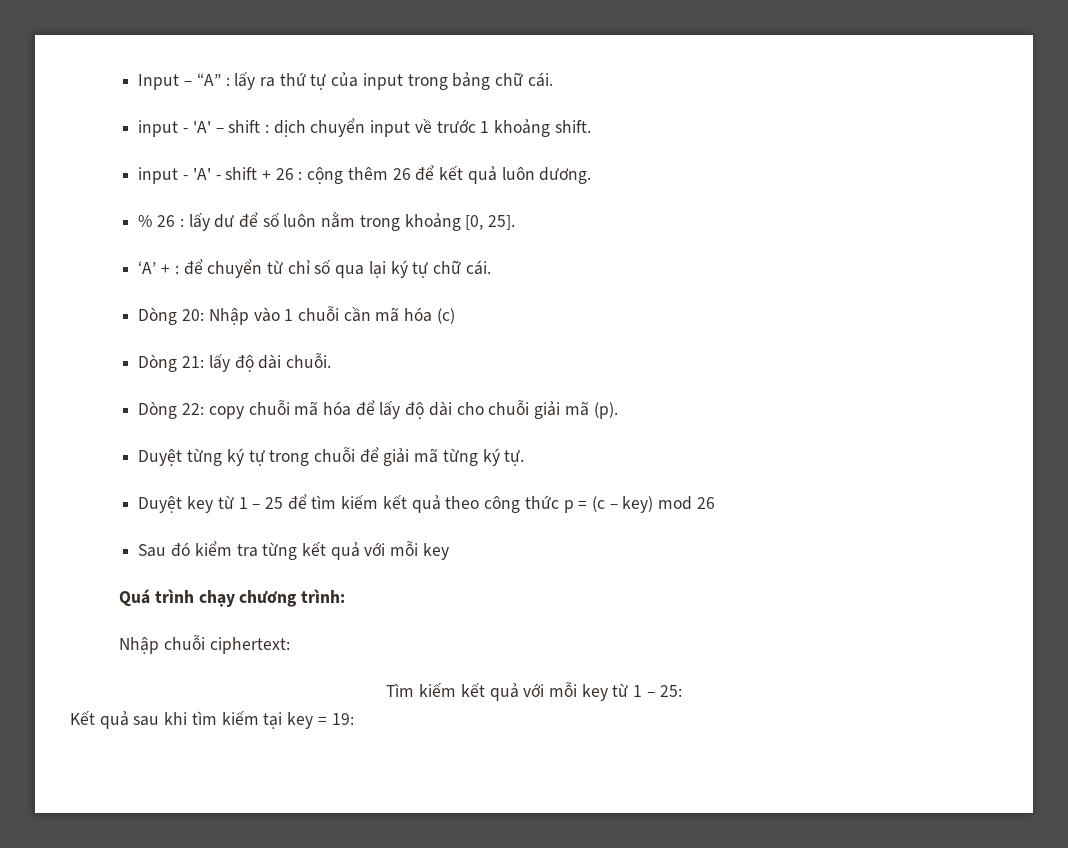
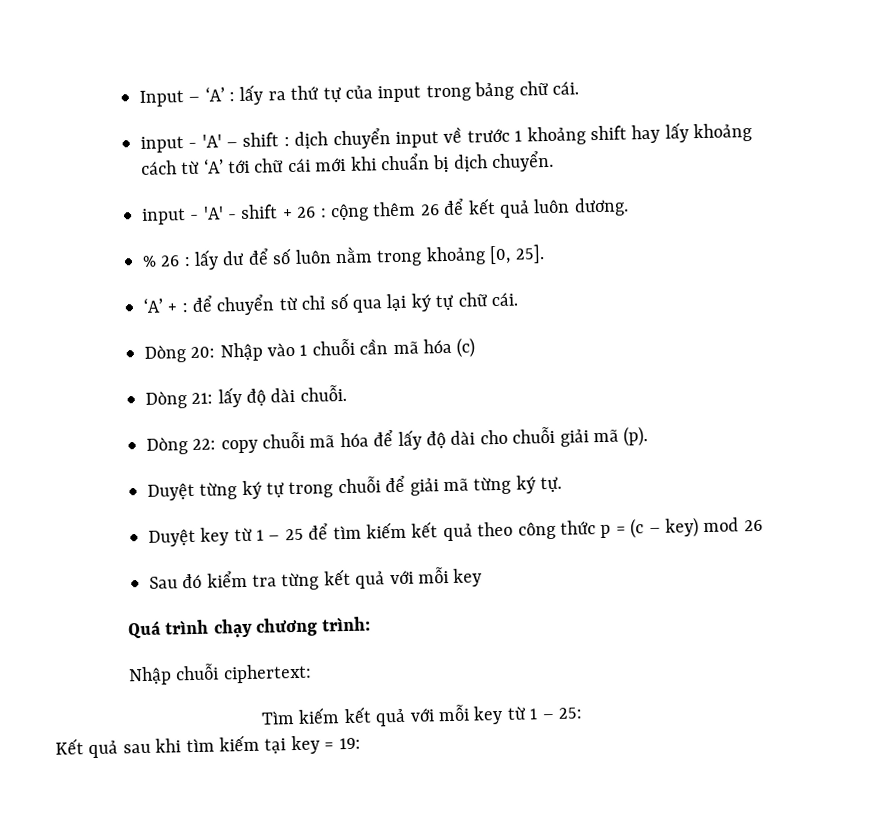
- Input – “A” : lấy ra thứ tự của input trong bảng chữ cái.
+ Input – ‘A’ : lấy ra thứ tự của input trong bảng chữ cái.
- input - 'A' – shift : dịch chuyển input về trước 1 khoảng shift.
+ input - 'A' – shift : dịch chuyển input về trước 1 khoảng shift hay lấy khoảng cách từ ‘A’ tới chữ cái mới khi chuẩn bị dịch chuyển.

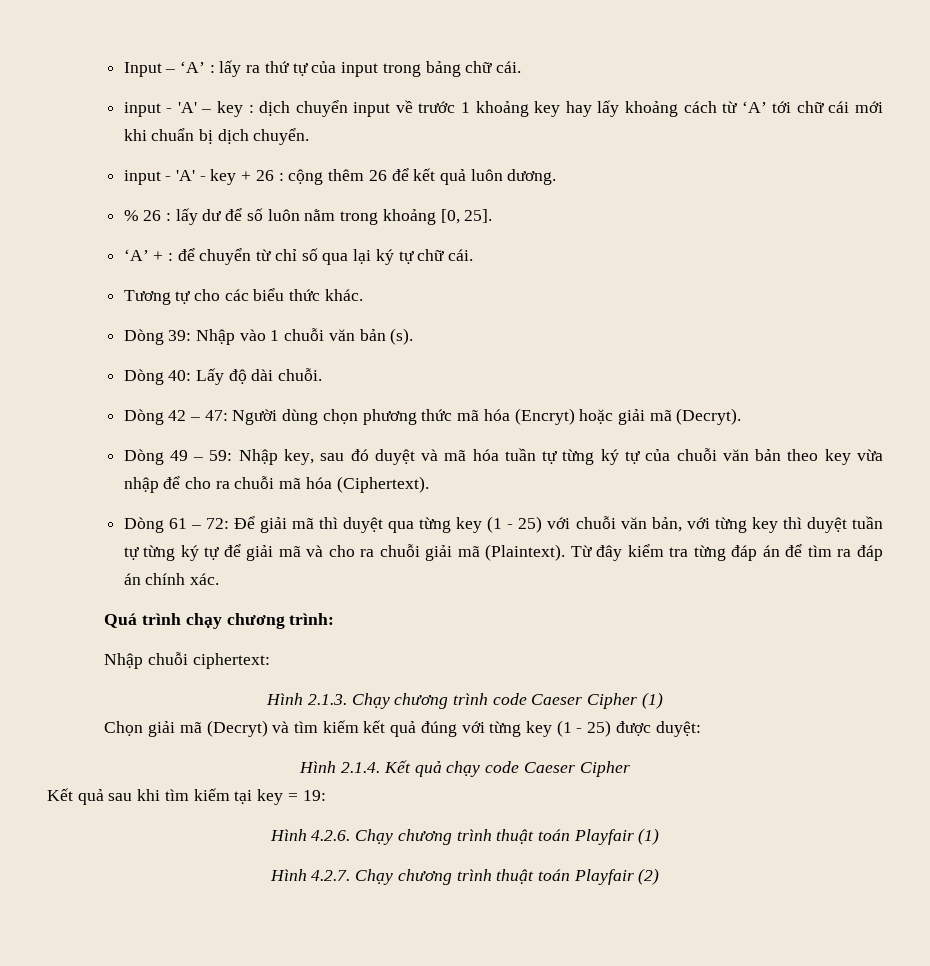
- input - 'A' – shift : dịch chuyển input về trước 1 khoảng shift hay lấy khoảng cách từ ‘A’ tới chữ cái mới khi chuẩn bị dịch chuyển.
+ input - 'A' – key : dịch chuyển input về trước 1 khoảng key hay lấy khoảng cách từ ‘A’ tới chữ cái mới khi chuẩn bị dịch chuyển.
- input - 'A' - shift + 26 : cộng thêm 26 để kết quả luôn dương.
+ input - 'A' - key + 26 : cộng thêm 26 để kết quả luôn dương.
- Dòng 20: Nhập vào 1 chuỗi cần mã hóa (c)
- Dòng 21: lấy độ dài chuỗi.
+ Tương tự cho các biểu thức khác.
+ Dòng 39: Nhập vào 1 chuỗi văn bản (s).
+ Dòng 40: Lấy độ dài chuỗi.
- Dòng 22: copy chuỗi mã hóa để lấy độ dài cho chuỗi giải mã (p).
- Duyệt từng ký tự trong chuỗi để giải mã từng ký tự.
- Duyệt key từ 1 – 25 để tìm kiếm kết quả theo công thức p = (c – key) mod 26
- Sau đó kiểm tra từng kết quả với mỗi key
+ Dòng 42 – 47: Người dùng chọn phương thức mã hóa (Encryt) hoặc giải mã (Decryt).
+ Dòng 49 – 59: Nhập key, sau đó duyệt và mã hóa tuần tự từng ký tự của chuỗi văn bản theo key vừa nhập để cho ra chuỗi mã hóa (Ciphertext).
+ Dòng 61 – 72: Để giải mã thì duyệt qua từng key (1 - 25) với chuỗi văn bản, với từng key thì duyệt tuần tự từng ký tự để giải mã và cho ra chuỗi giải mã (Plaintext). Từ đây kiểm tra từng đáp án để tìm ra đáp án chính xác.
- Tìm kiếm kết quả với mỗi key từ 1 – 25:
+ Hình 2.1.3. Chạy chương trình code Caeser Cipher (1)
+ Chọn giải mã (Decryt) và tìm kiếm kết quả đúng với từng key (1 - 25) được duyệt:
+ Hình 2.1.4. Kết quả chạy code Caeser Cipher
+ Hình 4.2.6. Chạy chương trình thuật toán Playfair (1)
+ Hình 4.2.7. Chạy chương trình thuật toán Playfair (2)

